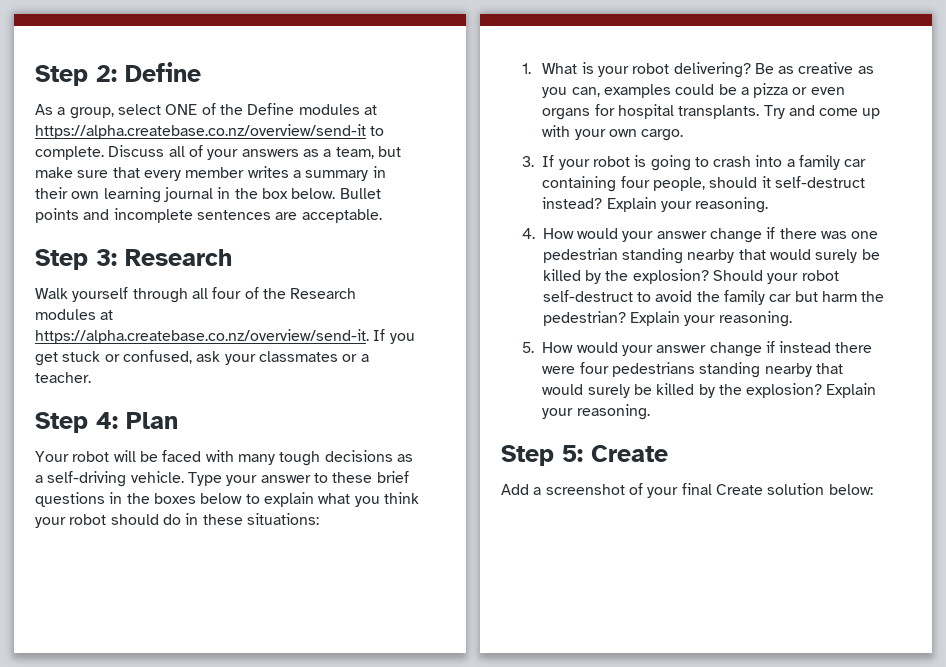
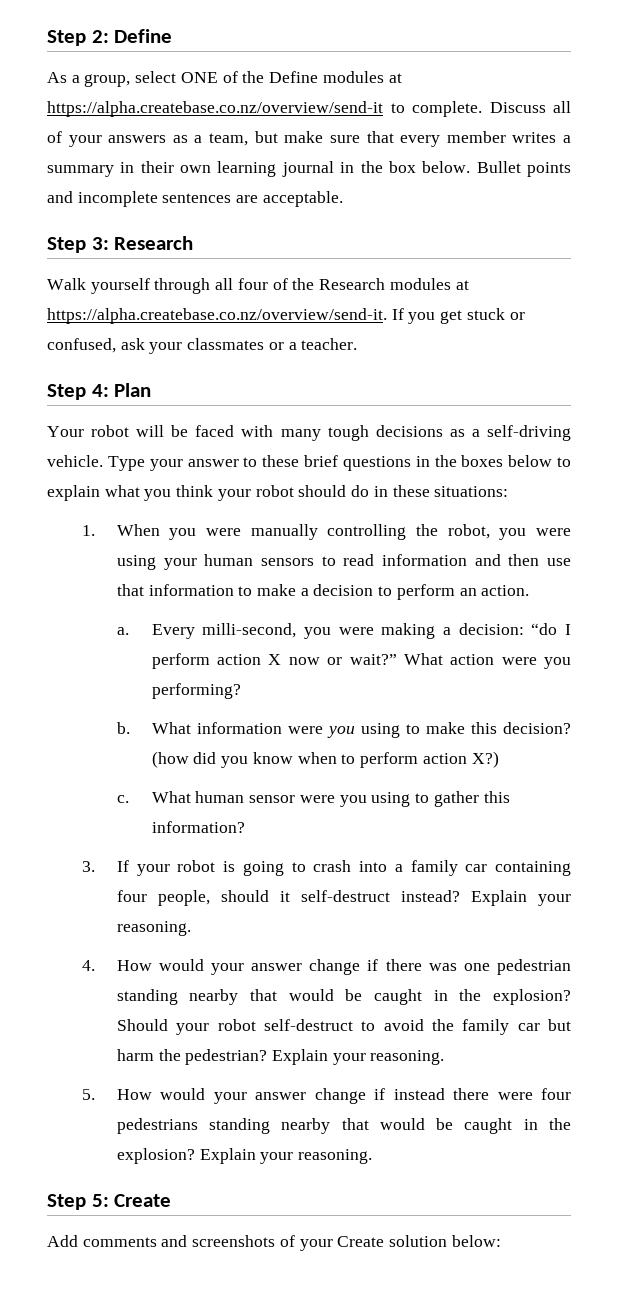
- 1. What is your robot delivering? Be as creative as you can, examples could be a pizza or even organs for hospital transplants. Try and come up with your own cargo.
+ 1. When you were manually controlling the robot, you were using your human sensors to read information and then use that information to make a decision to perform an action.
+ a. Every milli-second, you were making a decision: “do I perform action X now or wait?” What action were you performing?
+ b. What information were you using to make this decision? (how did you know when to perform action X?)
+ c. What human sensor were you using to gather this information?
- 4. How would your answer change if there was one pedestrian standing nearby that would surely be killed by the explosion?
+ 4. How would your answer change if there was one pedestrian standing nearby that would be caught in the explosion?
- 5. How would your answer change if instead there were four pedestrians standing nearby that would surely be killed by the explosion?
+ 5. How would your answer change if instead there were four pedestrians standing nearby that would be caught in the explosion?
- Add a screenshot of your final Create solution below:
+ Add comments and screenshots of your Create solution below:

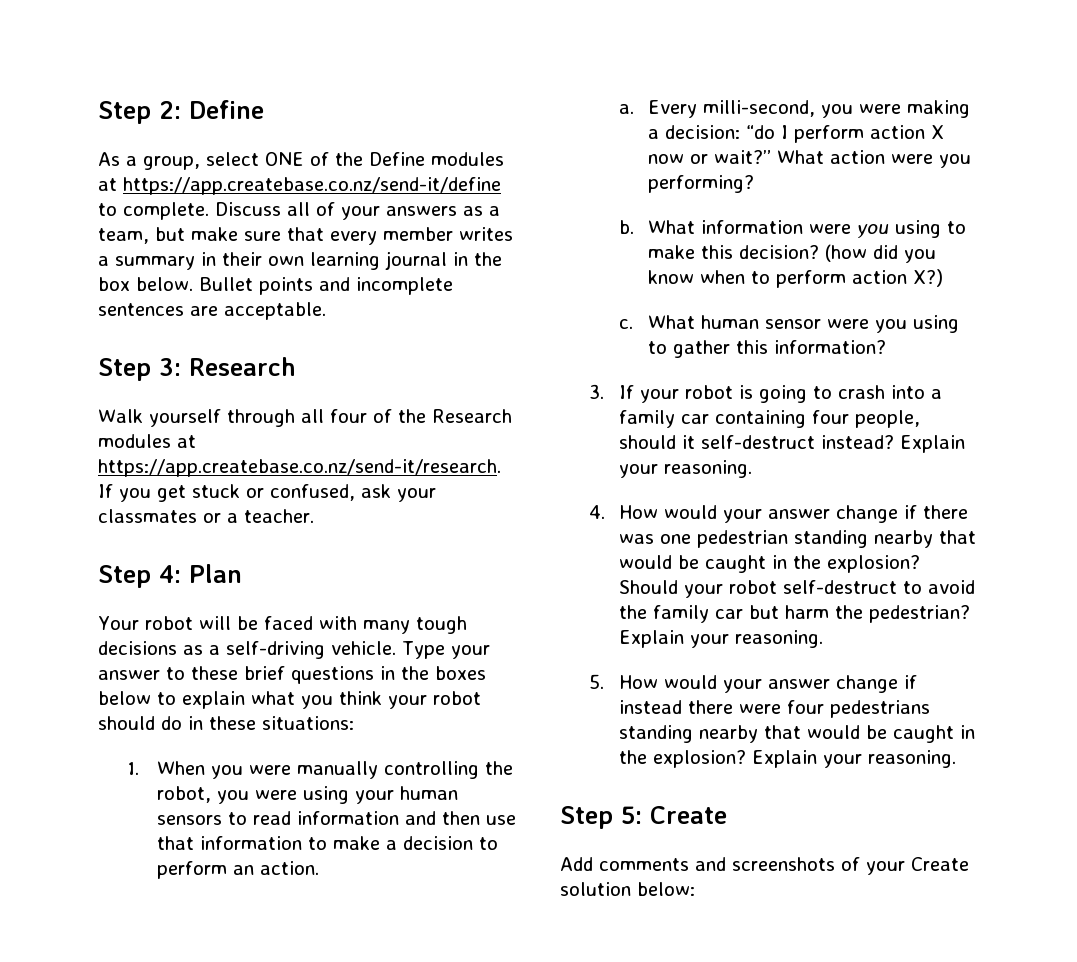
- As a group, select ONE of the Define modules at https://alpha.createbase.co.nz/overview/send-it to complete.
+ As a group, select ONE of the Define modules at https://app.createbase.co.nz/send-it/define to complete.
- Walk yourself through all four of the Research modules at https://alpha.createbase.co.nz/overview/send-it. If you get stuck or confused, ask your classmates or a teacher.
+ Walk yourself through all four of the Research modules at https://app.createbase.co.nz/send-it/research. If you get stuck or confused, ask your classmates or a teacher.

